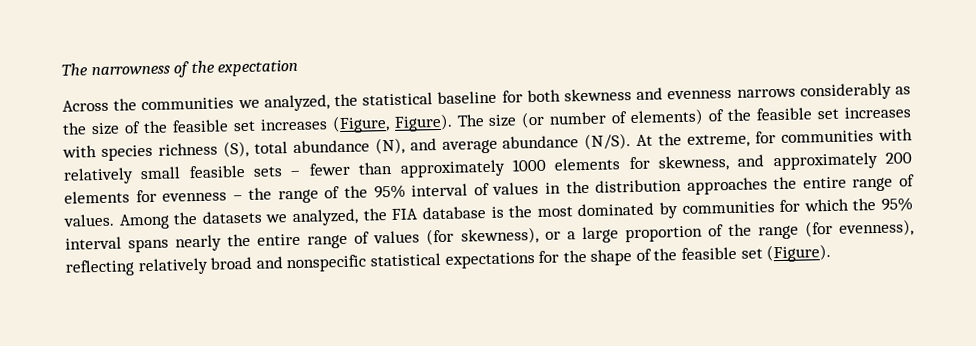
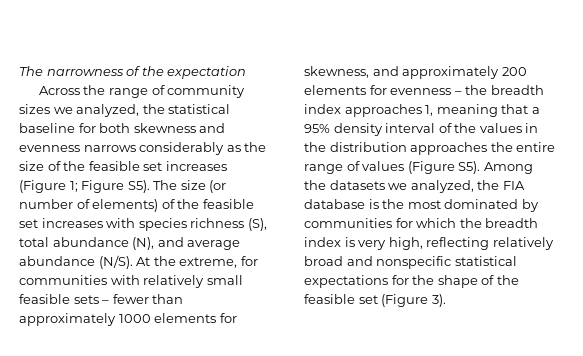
- Across the communities we analyzed, the statistical baseline for both skewness and evenness narrows considerably as the size of the feasible set increases (Figure, Figure). The size (or number of elements) of the feasible set increases with species richness (S), total abundance (N), and average abundance (N/S).
+ Across the range of community sizes we analyzed, the statistical baseline for both skewness and evenness narrows considerably as the size of the feasible set increases (Figure 1; Figure S5). The size (or number of elements) of the feasible set increases with species richness (S), total abundance (N), and average abundance (N/S).
- At the extreme, for communities with relatively small feasible sets – fewer than approximately 1000 elements for skewness, and approximately 200 elements for evenness – the range of the 95% interval of values in the distribution approaches the entire range of values. Among the datasets we analyzed, the FIA database is the most dominated by communities for which the 95% interval spans nearly the entire range of values (for skewness), or a large proportion of the range (for evenness), reflecting relatively broad and nonspecific statistical expectations for the shape of the feasible set (Figure).
+ At the extreme, for communities with relatively small feasible sets – fewer than approximately 1000 elements for skewness, and approximately 200 elements for evenness – the breadth index approaches 1, meaning that a 95% density interval of the values in the distribution approaches the entire range of values (Figure S5). Among the datasets we analyzed, the FIA database is the most dominated by communities for which the breadth index is very high, reflecting relatively broad and nonspecific statistical expectations for the shape of the feasible set (Figure 3).

